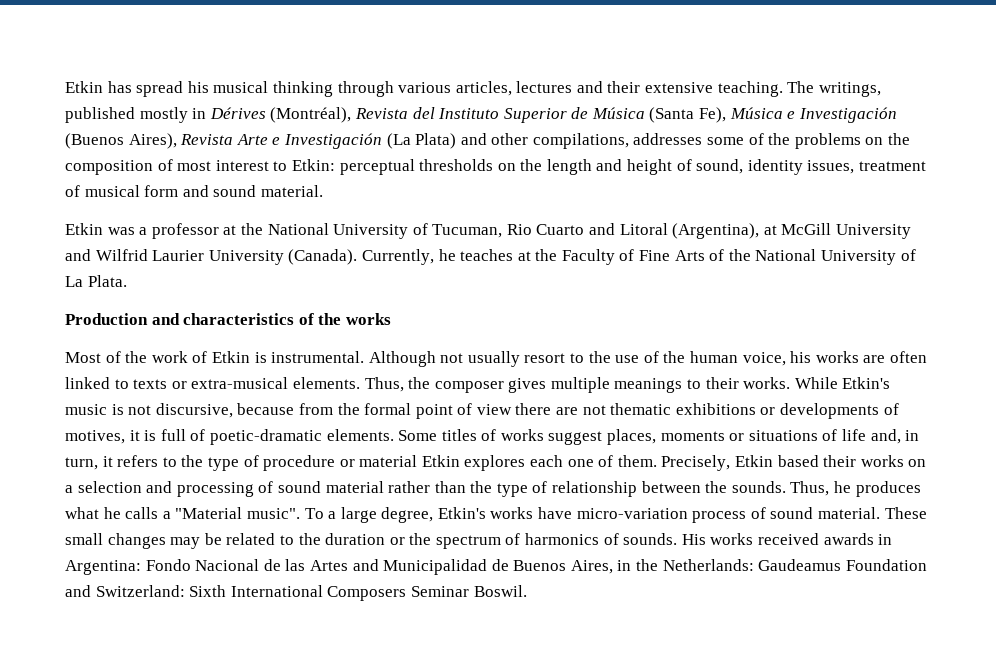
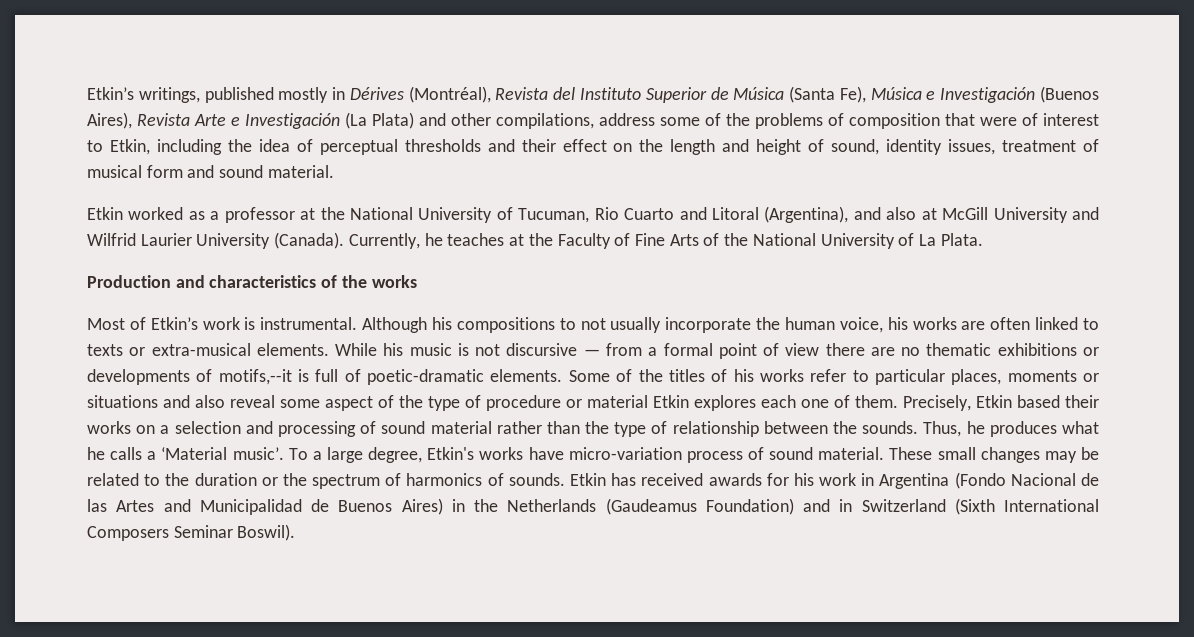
- Etkin has spread his musical thinking through various articles, lectures and their extensive teaching. The writings, published mostly in Dérives (Montréal), Revista del Instituto Superior de Música (Santa Fe), Música e Investigación (Buenos Aires), Revista Arte e Investigación (La Plata) and other compilations, addresses some of the problems on the composition of most interest to Etkin: perceptual thresholds on the length and height of sound, identity issues, treatment of musical form and sound material.
+ Etkin’s writings, published mostly in Dérives (Montréal), Revista del Instituto Superior de Música (Santa Fe), Música e Investigación (Buenos Aires), Revista Arte e Investigación (La Plata) and other compilations, address some of the problems of composition that were of interest to Etkin, including the idea of perceptual thresholds and their effect on the length and height of sound, identity issues, treatment of musical form and sound material.
- Etkin was a professor at the National University of Tucuman, Rio Cuarto and Litoral (Argentina), at McGill University and Wilfrid Laurier University (Canada).
+ Etkin worked as a professor at the National University of Tucuman, Rio Cuarto and Litoral (Argentina), and also at McGill University and Wilfrid Laurier University (Canada).
- Most of the work of Etkin is instrumental. Although not usually resort to the use of the human voice, his works are often linked to texts or extra-musical elements.
+ Most of Etkin’s work is instrumental. Although his compositions to not usually incorporate the human voice, his works are often linked to texts or extra-musical elements.
- Thus, the composer gives multiple meanings to their works. While Etkin's music is not discursive, because from the formal point of view there are not thematic exhibitions or developments of motives, it is full of poetic-dramatic elements.
+ While his music is not discursive — from a formal point of view there are no thematic exhibitions or developments of motifs,--it is full of poetic-dramatic elements.
- Some titles of works suggest places, moments or situations of life and, in turn, it refers to the type of procedure or material Etkin explores each one of them.
+ Some of the titles of his works refer to particular places, moments or situations and also reveal some aspect of the type of procedure or material Etkin explores each one of them.
- Thus, he produces what he calls a "Material music".
+ Thus, he produces what he calls a ‘Material music’.
- His works received awards in Argentina: Fondo Nacional de las Artes and Municipalidad de Buenos Aires, in the Netherlands: Gaudeamus Foundation and Switzerland: Sixth International Composers Seminar Boswil.
+ Etkin has received awards for his work in Argentina (Fondo Nacional de las Artes and Municipalidad de Buenos Aires) in the Netherlands (Gaudeamus Foundation) and in Switzerland (Sixth International Composers Seminar Boswil).

